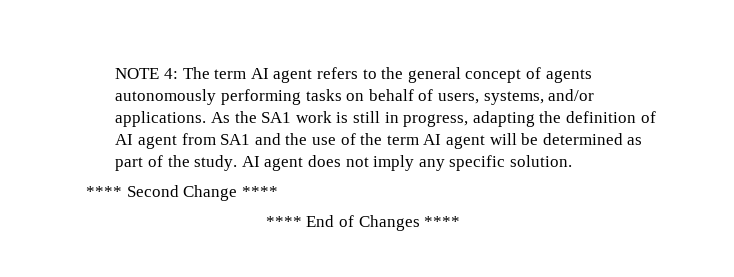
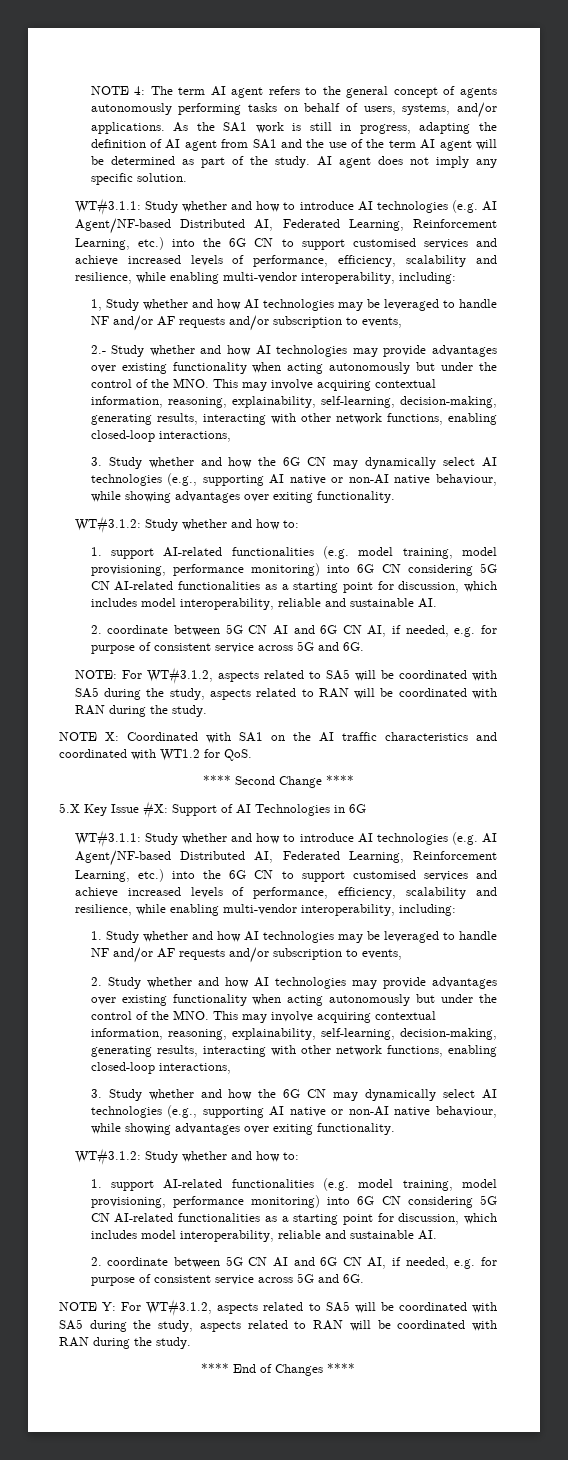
  AI agent does not imply any specific solution.
+ WT#3.1.1: Study whether and how to introduce AI technologies (e.g. AI Agent/NF-based Distributed AI, Federated Learning, Reinforcement Learning, etc.) into the 6G CN to support customised services and achieve increased levels of performance, efficiency, scalability and resilience, while enabling multi-vendor interoperability, including:
+ 1, Study whether and how AI technologies may be leveraged to handle NF and/or AF requests and/or subscription to events,
+ 2.- Study whether and how AI technologies may provide advantages over existing functionality when acting autonomously but under the control of the MNO. This may involve acquiring contextual information, reasoning, explainability, self-learning, decision-making, generating results, interacting with other network functions, enabling closed-loop interactions,
+ 3. Study whether and how the 6G CN may dynamically select AI technologies (e.g., supporting AI native or non-AI native behaviour, while showing advantages over exiting functionality.
+ WT#3.1.2: Study whether and how to:
+ 1. support AI-related functionalities (e.g. model training, model provisioning, performance monitoring) into 6G CN considering 5G CN AI-related functionalities as a starting point for discussion, which includes model interoperability, reliable and sustainable AI.
+ 2. coordinate between 5G CN AI and 6G CN AI, if needed, e.g. for purpose of consistent service across 5G and 6G.
+ NOTE: For WT#3.1.2, aspects related to SA5 will be coordinated with SA5 during the study, aspects related to RAN will be coordinated with RAN during the study.
+ NOTE X: Coordinated with SA1 on the AI traffic characteristics and coordinated with WT1.2 for QoS.
  **** Second Change ****
+ 5.X Key Issue #X: Support of AI Technologies in 6G
+ WT#3.1.1: Study whether and how to introduce AI technologies (e.g. AI Agent/NF-based Distributed AI, Federated Learning, Reinforcement Learning, etc.) into the 6G CN to support customised services and achieve increased levels of performance, efficiency, scalability and resilience, while enabling multi-vendor interoperability, including:
+ 1. Study whether and how AI technologies may be leveraged to handle NF and/or AF requests and/or subscription to events,
+ 2. Study whether and how AI technologies may provide advantages over existing functionality when acting autonomously but under the control of the MNO. This may involve acquiring contextual information, reasoning, explainability, self-learning, decision-making, generating results, interacting with other network functions, enabling closed-loop interactions,
+ 3. Study whether and how the 6G CN may dynamically select AI technologies (e.g., supporting AI native or non-AI native behaviour, while showing advantages over exiting functionality.
+ WT#3.1.2: Study whether and how to:
+ 1. support AI-related functionalities (e.g. model training, model provisioning, performance monitoring) into 6G CN considering 5G CN AI-related functionalities as a starting point for discussion, which includes model interoperability, reliable and sustainable AI.
+ 2. coordinate between 5G CN AI and 6G CN AI, if needed, e.g. for purpose of consistent service across 5G and 6G.
+ NOTE Y: For WT#3.1.2, aspects related to SA5 will be coordinated with SA5 during the study, aspects related to RAN will be coordinated with RAN during the study.

